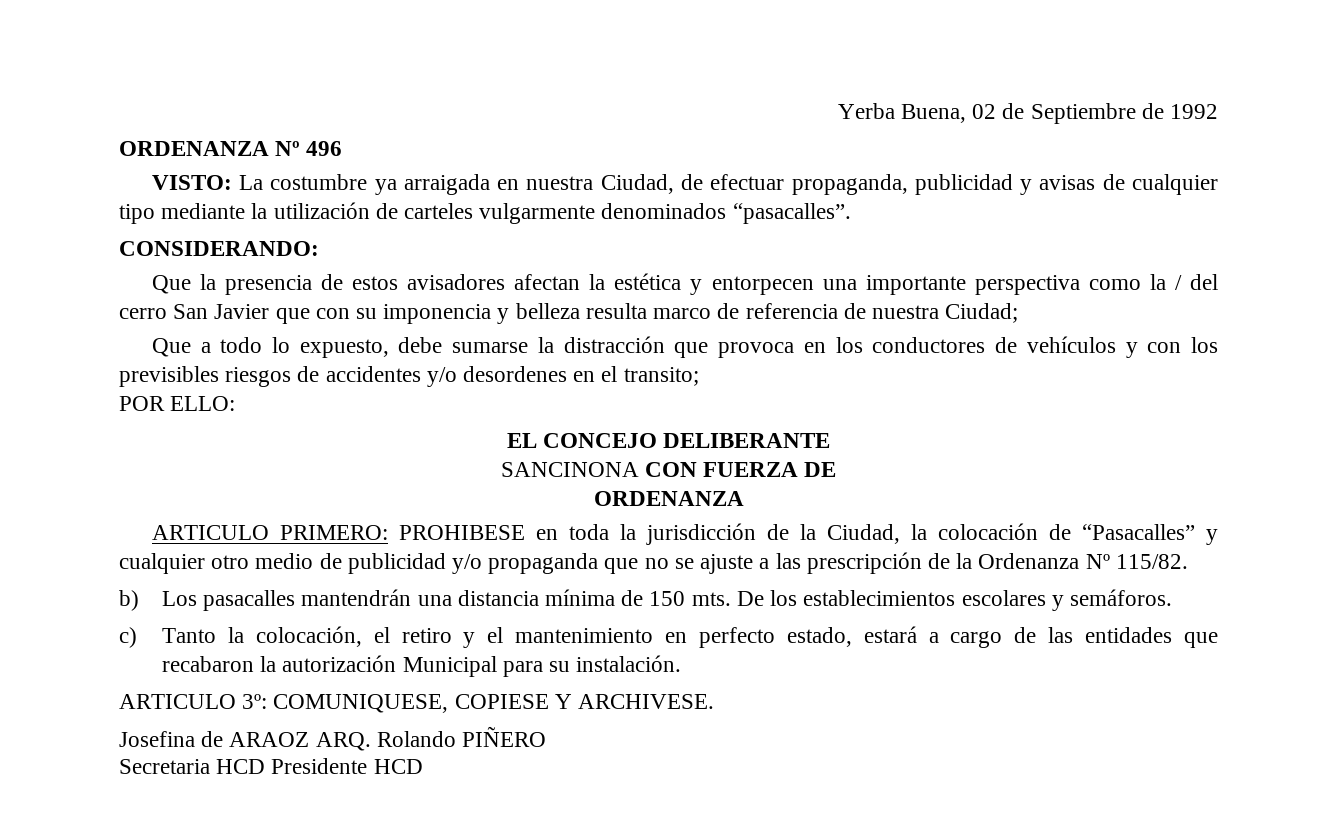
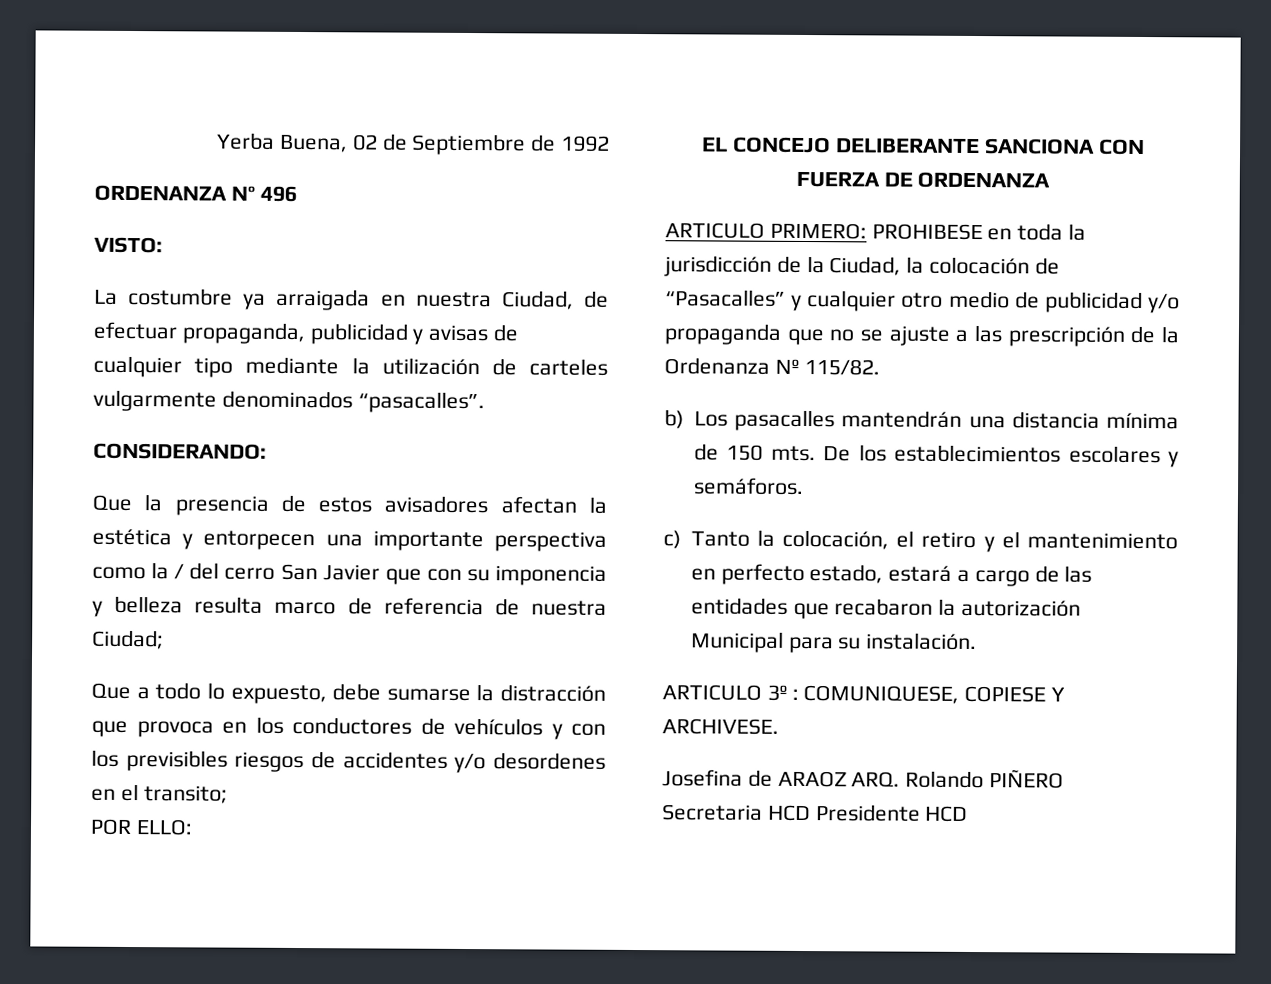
- VISTO: La costumbre ya arraigada en nuestra Ciudad, de efectuar propaganda, publicidad y avisas de cualquier tipo mediante la utilización de carteles vulgarmente denominados “pasacalles”.
+ VISTO:
+ La costumbre ya arraigada en nuestra Ciudad, de efectuar propaganda, publicidad y avisas de cualquier tipo mediante la utilización de carteles vulgarmente denominados “pasacalles”.
- EL CONCEJO DELIBERANTE
- SANCINONA CON FUERZA DE
- ORDENANZA
+ EL CONCEJO DELIBERANTE SANCIONA CON FUERZA DE ORDENANZA
- ARTICULO 3º: COMUNIQUESE, COPIESE Y ARCHIVESE.
+ ARTICULO 3º : COMUNIQUESE, COPIESE Y ARCHIVESE.

